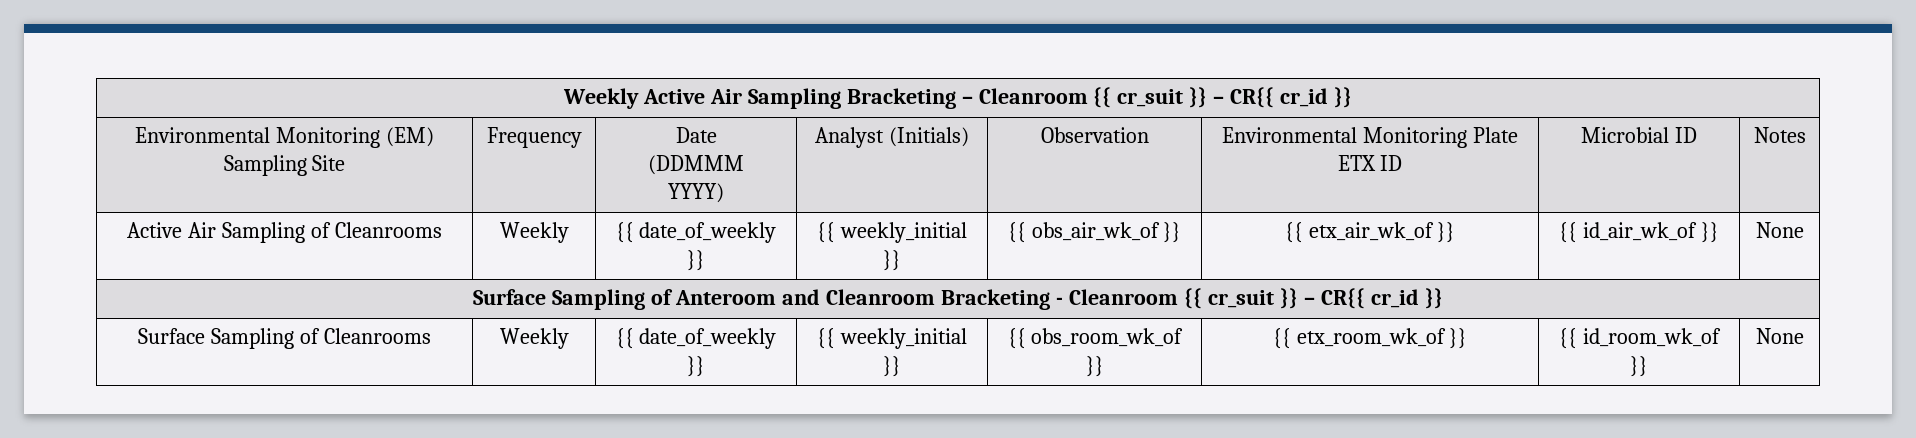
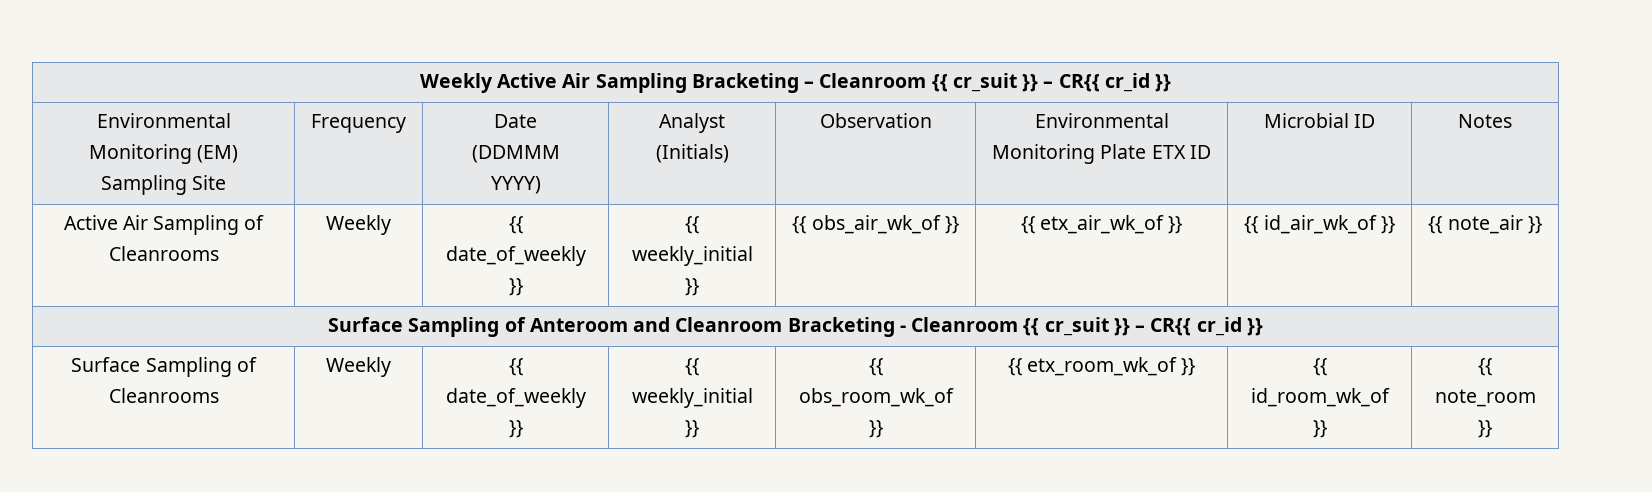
- Active Air Sampling of Cleanrooms | Weekly | {{ date_of_weekly }} | {{ weekly_initial }} | {{ obs_air_wk_of }} | {{ etx_air_wk_of }} | {{ id_air_wk_of }} | None
+ Active Air Sampling of Cleanrooms | Weekly | {{ date_of_weekly }} | {{ weekly_initial }} | {{ obs_air_wk_of }} | {{ etx_air_wk_of }} | {{ id_air_wk_of }} | {{ note_air }}
- Surface Sampling of Cleanrooms | Weekly | {{ date_of_weekly }} | {{ weekly_initial }} | {{ obs_room_wk_of }} | {{ etx_room_wk_of }} | {{ id_room_wk_of }} | None
+ Surface Sampling of Cleanrooms | Weekly | {{ date_of_weekly }} | {{ weekly_initial }} | {{ obs_room_wk_of }} | {{ etx_room_wk_of }} | {{ id_room_wk_of }} | {{ note_room }}

